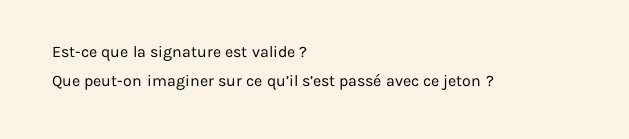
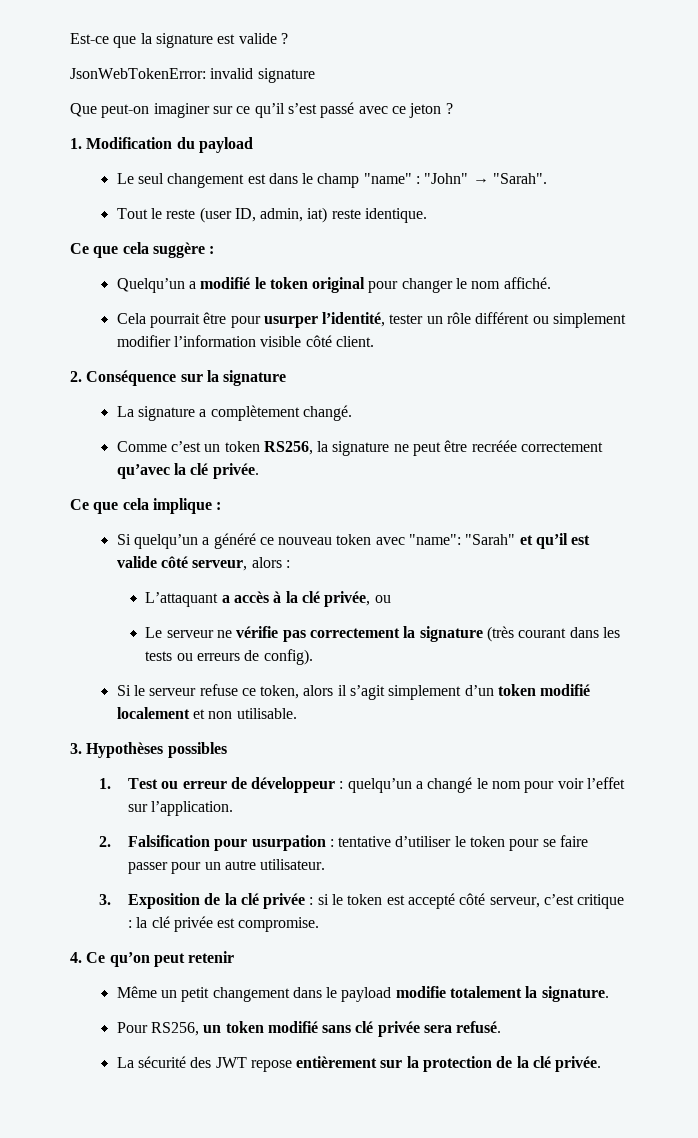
+ JsonWebTokenError: invalid signature
+ 1. Modification du payload
+ Le seul changement est dans le champ "name" : "John" → "Sarah".
+ Tout le reste (user ID, admin, iat) reste identique.
+ Ce que cela suggère :
+ Quelqu’un a modifié le token original pour changer le nom affiché.
+ Cela pourrait être pour usurper l’identité, tester un rôle différent ou simplement modifier l’information visible côté client.
+ 2. Conséquence sur la signature
+ La signature a complètement changé.
+ Comme c’est un token RS256, la signature ne peut être recréée correctement qu’avec la clé privée.
+ Ce que cela implique :
+ Si quelqu’un a généré ce nouveau token avec "name": "Sarah" et qu’il est valide côté serveur, alors :
+ L’attaquant a accès à la clé privée, ou
+ Le serveur ne vérifie pas correctement la signature (très courant dans les tests ou erreurs de config).
+ Si le serveur refuse ce token, alors il s’agit simplement d’un token modifié localement et non utilisable.
+ 3. Hypothèses possibles
+ 1. Test ou erreur de développeur : quelqu’un a changé le nom pour voir l’effet sur l’application.
+ 2. Falsification pour usurpation : tentative d’utiliser le token pour se faire passer pour un autre utilisateur.
+ 3. Exposition de la clé privée : si le token est accepté côté serveur, c’est critique : la clé privée est compromise.
+ 4. Ce qu’on peut retenir
+ Même un petit changement dans le payload modifie totalement la signature.
+ Pour RS256, un token modifié sans clé privée sera refusé.
+ La sécurité des JWT repose entièrement sur la protection de la clé privée.

